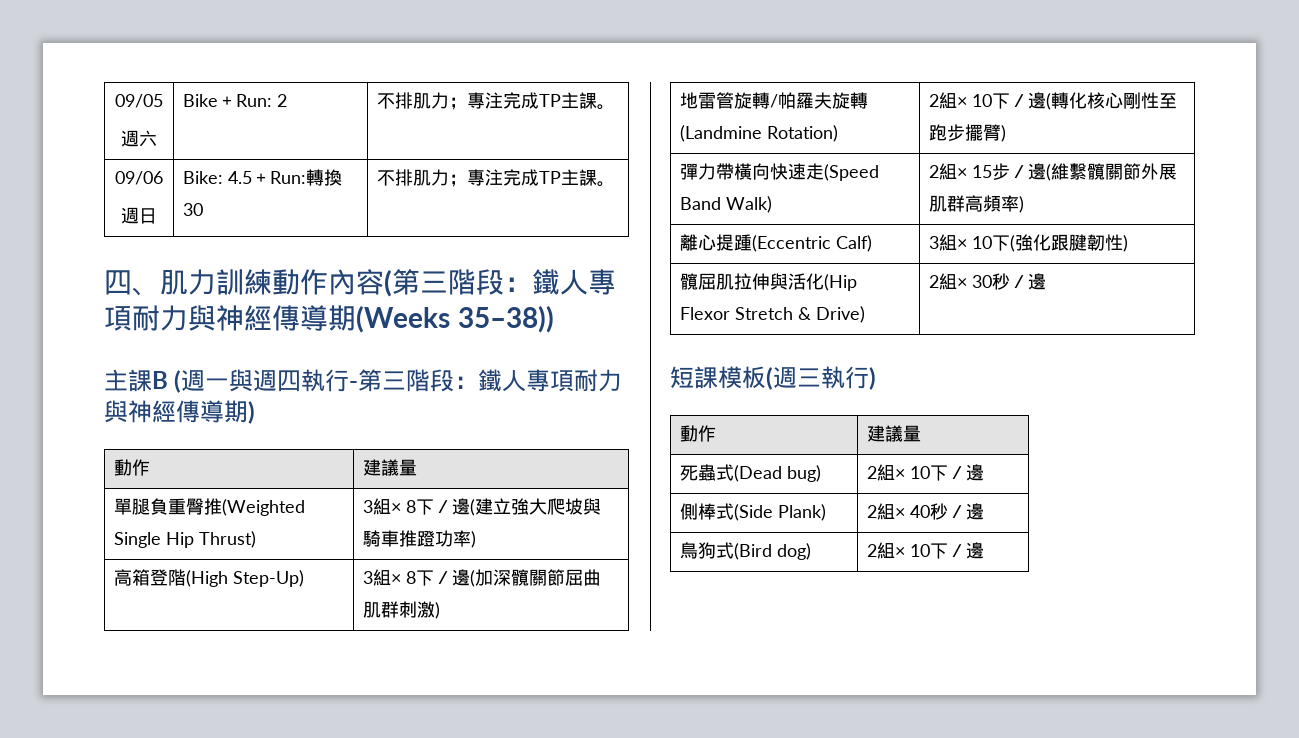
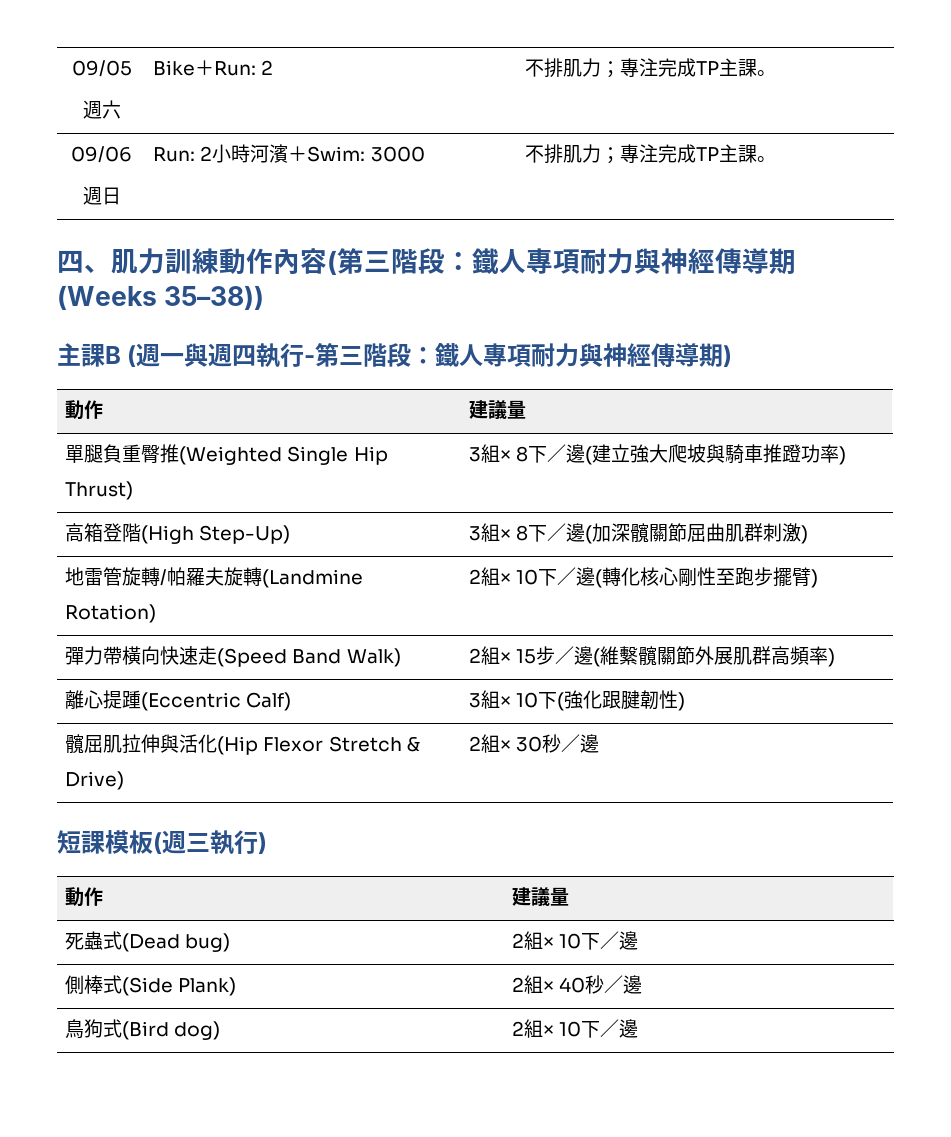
  09/06
- 週日 | Bike: 4.5＋Run:轉換30 | 不排肌力；專注完成TP主課。
+ 週日 | Run: 2小時河濱＋Swim: 3000 | 不排肌力；專注完成TP主課。

